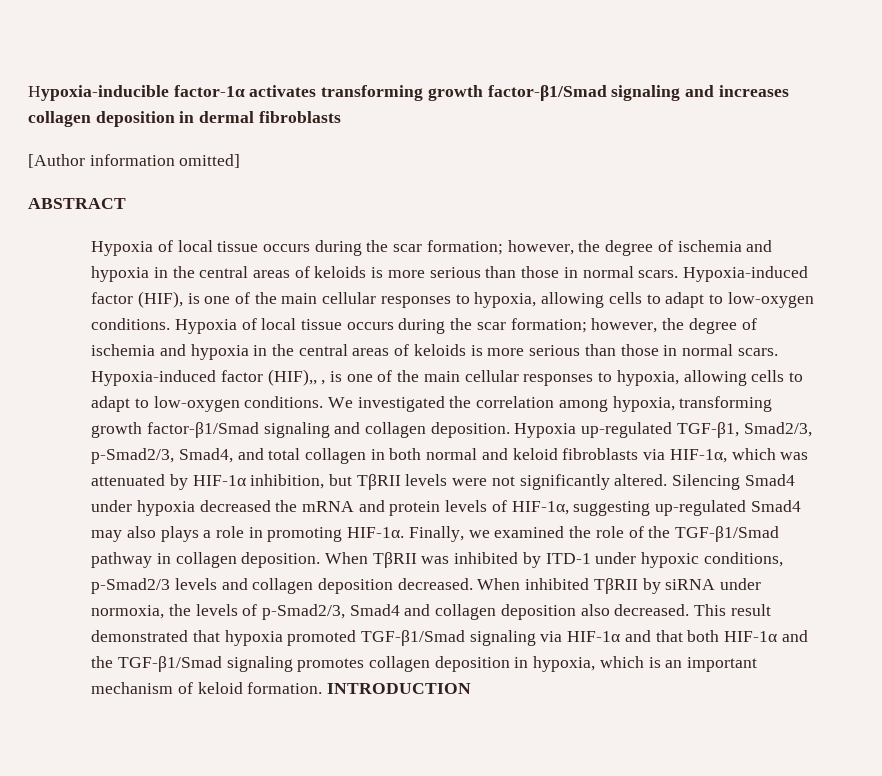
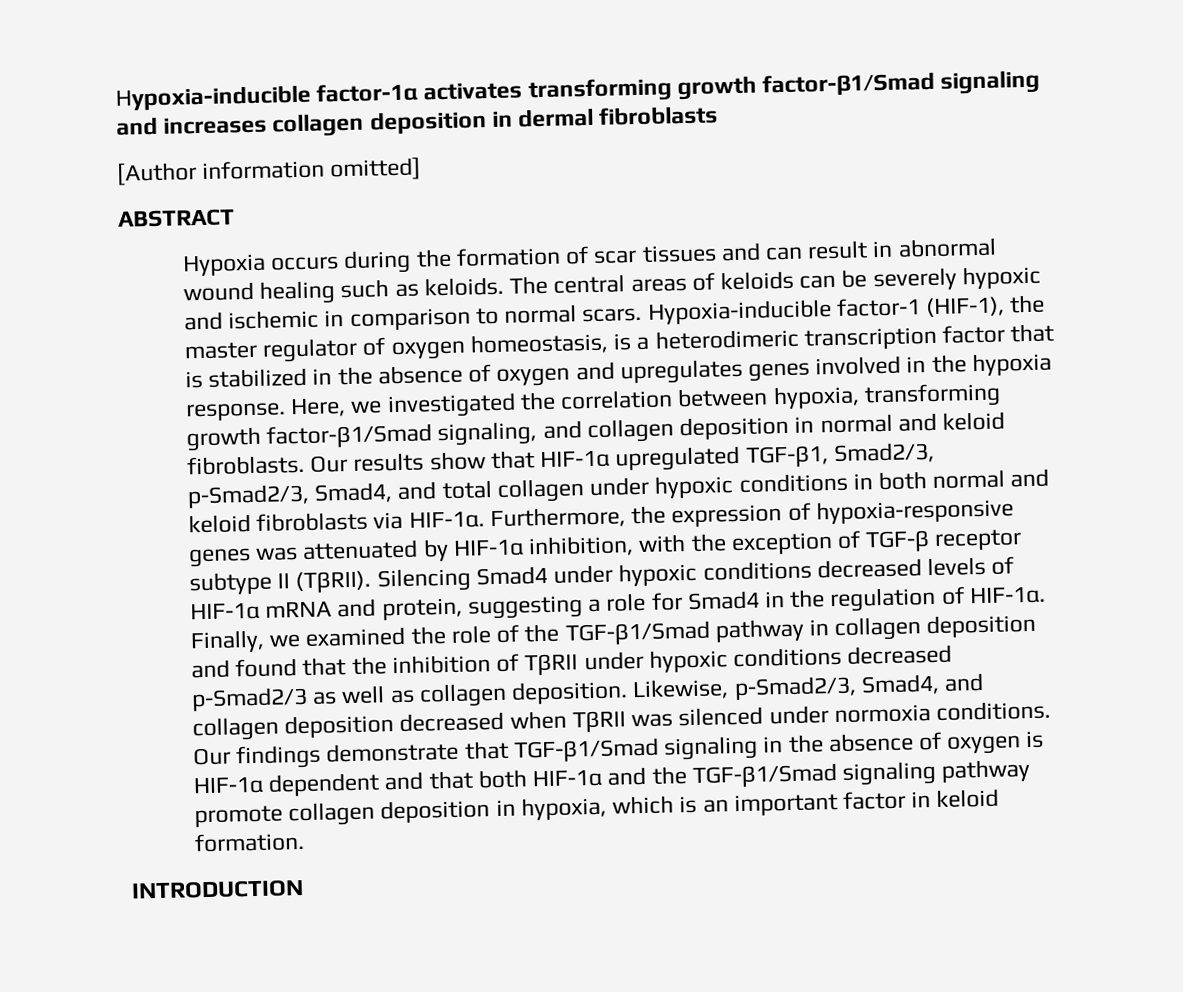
- Hypoxia of local tissue occurs during the scar formation; however, the degree of ischemia and hypoxia in the central areas of keloids is more serious than those in normal scars. Hypoxia-induced factor (HIF), is one of the main cellular responses to hypoxia, allowing cells to adapt to low-oxygen conditions. Hypoxia of local tissue occurs during the scar formation; however, the degree of ischemia and hypoxia in the central areas of keloids is more serious than those in normal scars. Hypoxia-induced factor (HIF),, , is one of the main cellular responses to hypoxia, allowing cells to adapt to low-oxygen conditions. We investigated the correlation among hypoxia, transforming growth factor-β1/Smad signaling and collagen deposition. Hypoxia up-regulated TGF-β1, Smad2/3, p-Smad2/3, Smad4, and total collagen in both normal and keloid fibroblasts via HIF-1α, which was attenuated by HIF-1α inhibition, but TβRII levels were not significantly altered. Silencing Smad4 under hypoxia decreased the mRNA and protein levels of HIF-1α, suggesting up-regulated Smad4 may also plays a role in promoting HIF-1α.
+ Hypoxia occurs during the formation of scar tissues and can result in abnormal wound healing such as keloids. The central areas of keloids can be severely hypoxic and ischemic in comparison to normal scars. Hypoxia-inducible factor-1 (HIF-1), the master regulator of oxygen homeostasis, is a heterodimeric transcription factor that is stabilized in the absence of oxygen and upregulates genes involved in the hypoxia response. Here, we investigated the correlation between hypoxia, transforming growth factor-β1/Smad signaling, and collagen deposition in normal and keloid fibroblasts. Our results show that HIF-1α upregulated TGF-β1, Smad2/3, p-Smad2/3, Smad4, and total collagen under hypoxic conditions in both normal and keloid fibroblasts via HIF-1α. Furthermore, the expression of hypoxia-responsive genes was attenuated by HIF-1α inhibition, with the exception of TGF-β receptor subtype II (TβRII). Silencing Smad4 under hypoxic conditions decreased levels of HIF-1α mRNA and protein, suggesting a role for Smad4 in the regulation of HIF-1α.
- Finally, we examined the role of the TGF-β1/Smad pathway in collagen deposition. When TβRII was inhibited by ITD-1 under hypoxic conditions, p-Smad2/3 levels and collagen deposition decreased. When inhibited TβRII by siRNA under normoxia, the levels of p-Smad2/3, Smad4 and collagen deposition also decreased. This result demonstrated that hypoxia promoted TGF-β1/Smad signaling via HIF-1α and that both HIF-1α and the TGF-β1/Smad signaling promotes collagen deposition in hypoxia, which is an important mechanism of keloid formation. INTRODUCTION
+ Finally, we examined the role of the TGF-β1/Smad pathway in collagen deposition and found that the inhibition of TβRII under hypoxic conditions decreased p-Smad2/3 as well as collagen deposition. Likewise, p-Smad2/3, Smad4, and collagen deposition decreased when TβRII was silenced under normoxia conditions. Our findings demonstrate that TGF-β1/Smad signaling in the absence of oxygen is HIF-1α dependent and that both HIF-1α and the TGF-β1/Smad signaling pathway promote collagen deposition in hypoxia, which is an important factor in keloid formation.
+ INTRODUCTION

